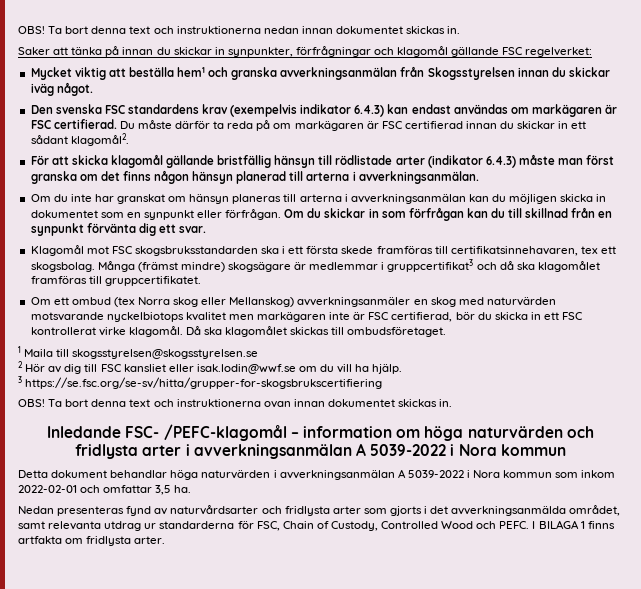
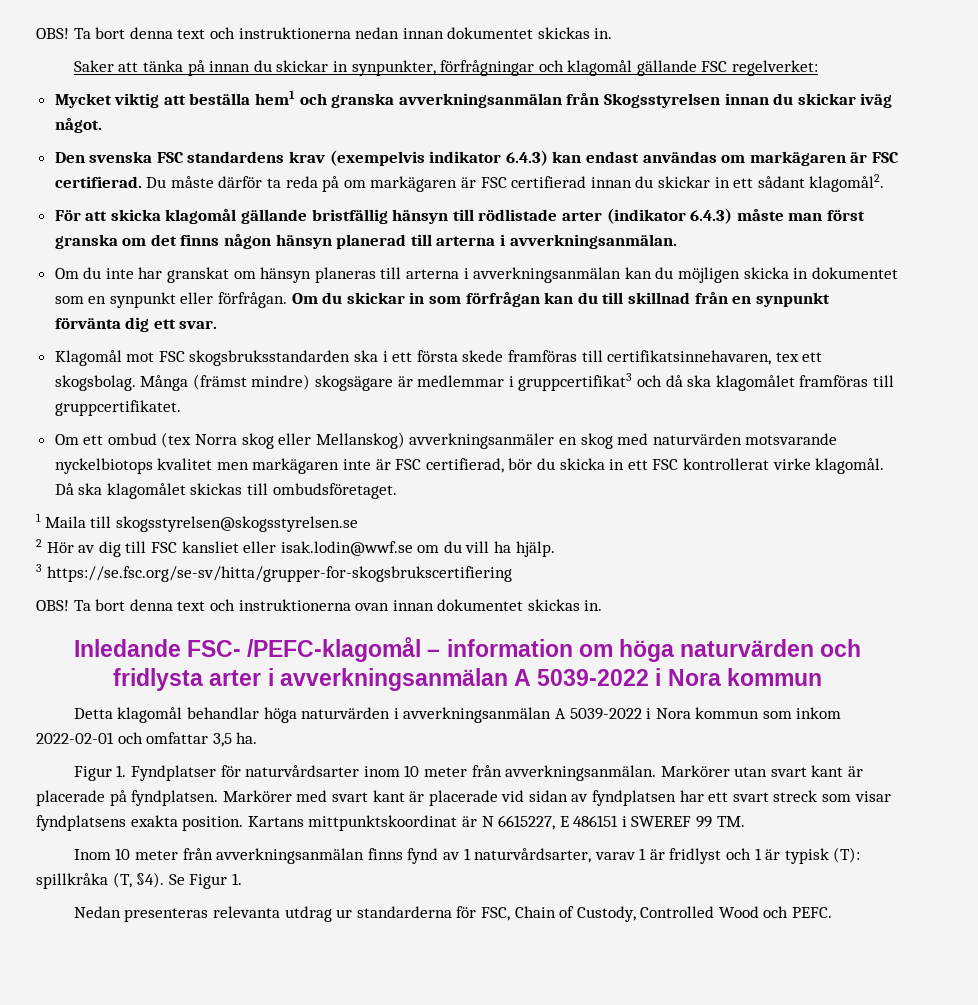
- Detta dokument behandlar höga naturvärden i avverkningsanmälan A 5039-2022 i Nora kommun som inkom 2022-02-01 och omfattar 3,5 ha.
+ Detta klagomål behandlar höga naturvärden i avverkningsanmälan A 5039-2022 i Nora kommun som inkom 2022-02-01 och omfattar 3,5 ha.
- Nedan presenteras fynd av naturvårdsarter och fridlysta arter som gjorts i det avverkningsanmälda området, samt relevanta utdrag ur standarderna för FSC, Chain of Custody, Controlled Wood och PEFC. I BILAGA 1 finns artfakta om fridlysta arter.
+ Figur 1. Fyndplatser för naturvårdsarter inom 10 meter från avverkningsanmälan. Markörer utan svart kant är placerade på fyndplatsen. Markörer med svart kant är placerade vid sidan av fyndplatsen har ett svart streck som visar fyndplatsens exakta position. Kartans mittpunktskoordinat är N 6615227, E 486151 i SWEREF 99 TM.
+ Inom 10 meter från avverkningsanmälan finns fynd av 1 naturvårdsarter, varav 1 är fridlyst och 1 är typisk (T): spillkråka (T, §4). Se Figur 1.
+ Nedan presenteras relevanta utdrag ur standarderna för FSC, Chain of Custody, Controlled Wood och PEFC.

